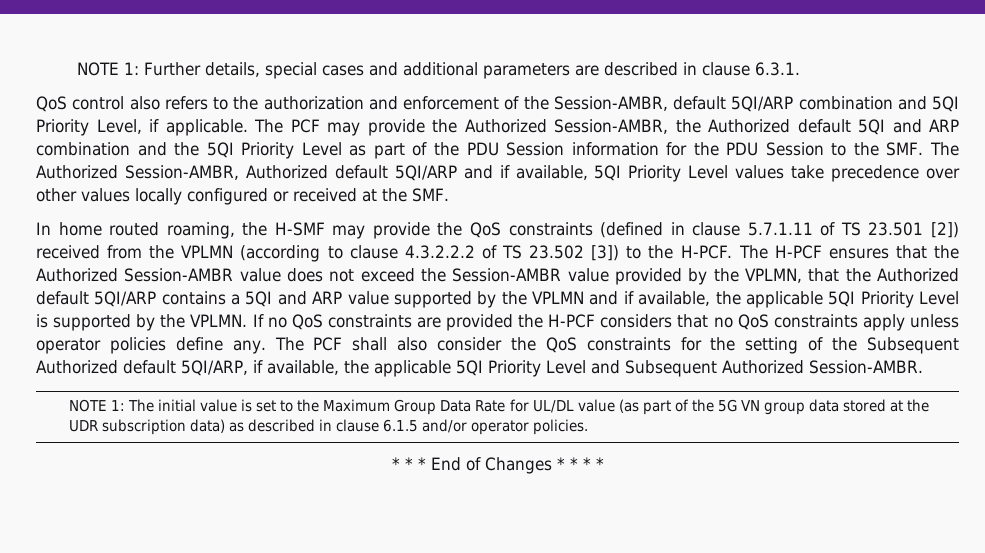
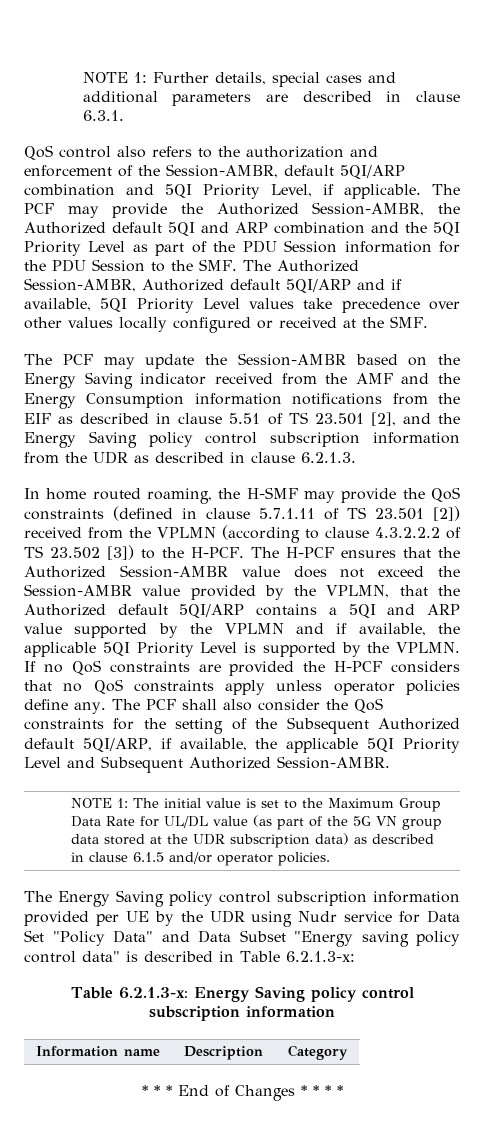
+ The PCF may update the Session-AMBR based on the Energy Saving indicator received from the AMF and the Energy Consumption information notifications from the EIF as described in clause 5.51 of TS 23.501 [2], and the Energy Saving policy control subscription information from the UDR as described in clause 6.2.1.3.
+ The Energy Saving policy control subscription information provided per UE by the UDR using Nudr service for Data Set "Policy Data" and Data Subset "Energy saving policy control data" is described in Table 6.2.1.3-x:
+ Table 6.2.1.3-x: Energy Saving policy control subscription information
+ Information name | Description | Category

